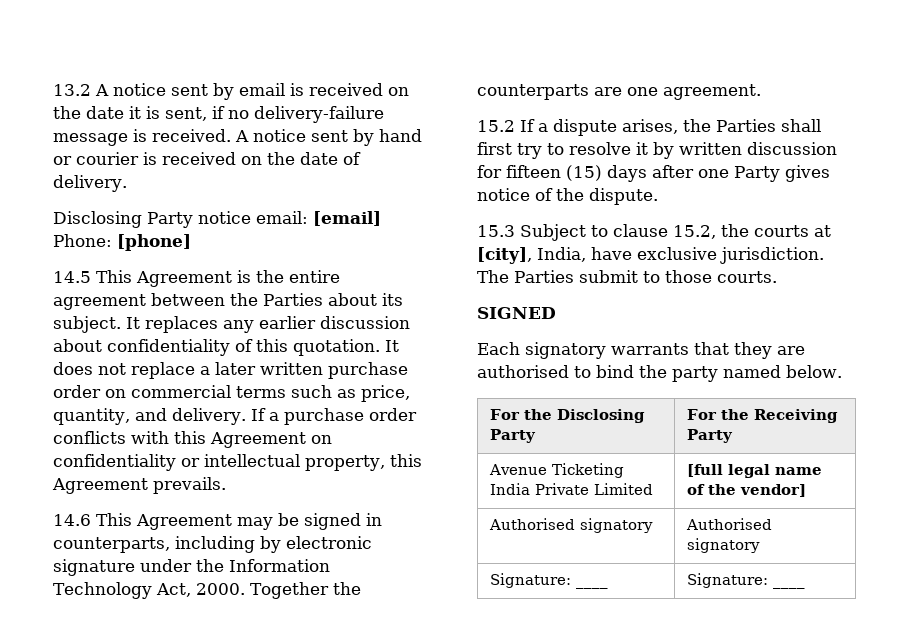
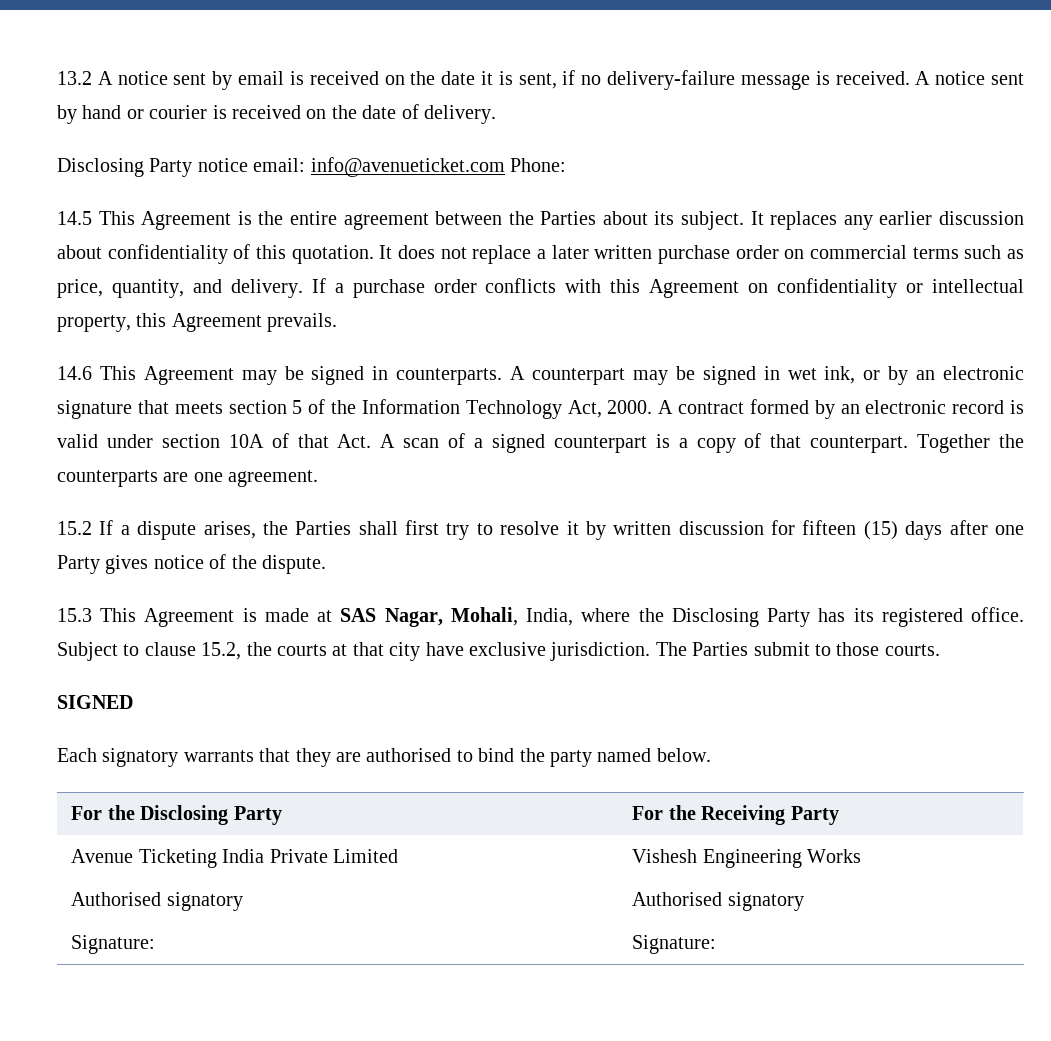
- Disclosing Party notice email: [email] Phone: [phone]
+ Disclosing Party notice email: info@avenueticket.com Phone:
- 14.6 This Agreement may be signed in counterparts, including by electronic signature under the Information Technology Act, 2000.
+ 14.6 This Agreement may be signed in counterparts. A counterpart may be signed in wet ink, or by an electronic signature that meets section 5 of the Information Technology Act, 2000.
+ A contract formed by an electronic record is valid under section 10A of that Act. A scan of a signed counterpart is a copy of that counterpart.
- 15.3 Subject to clause 15.2, the courts at [city], India, have exclusive jurisdiction.
+ 15.3 This Agreement is made at SAS Nagar, Mohali, India, where the Disclosing Party has its registered office. Subject to clause 15.2, the courts at that city have exclusive jurisdiction.
- Avenue Ticketing India Private Limited | [full legal name of the vendor]
+ Avenue Ticketing India Private Limited | Vishesh Engineering Works
- Signature: ____ | Signature: ____
+ Signature: | Signature:

